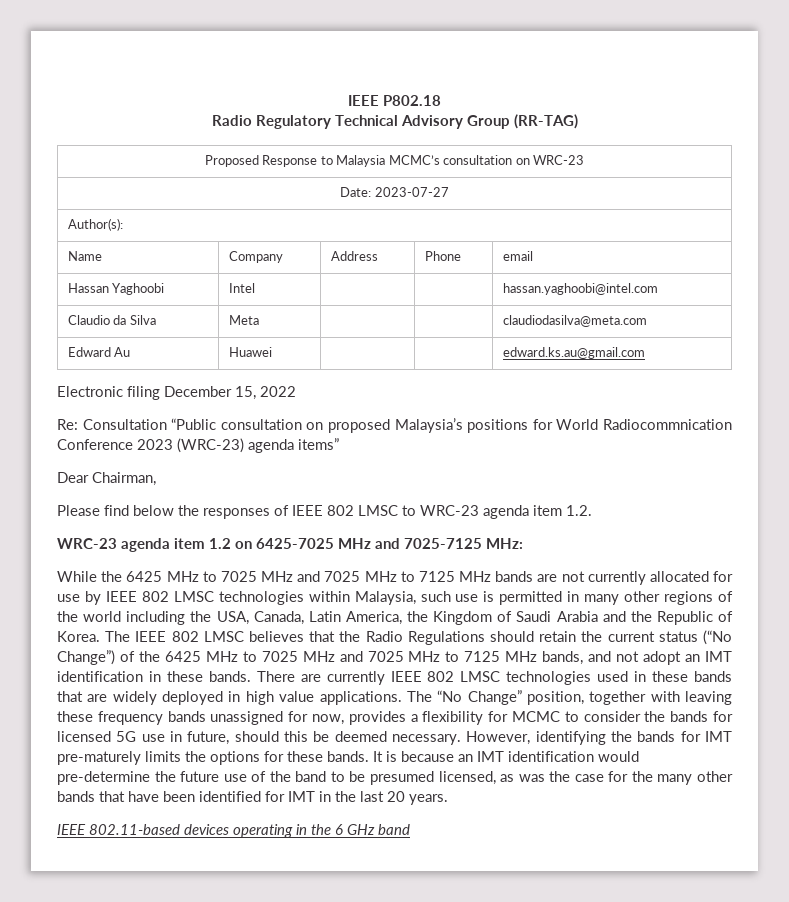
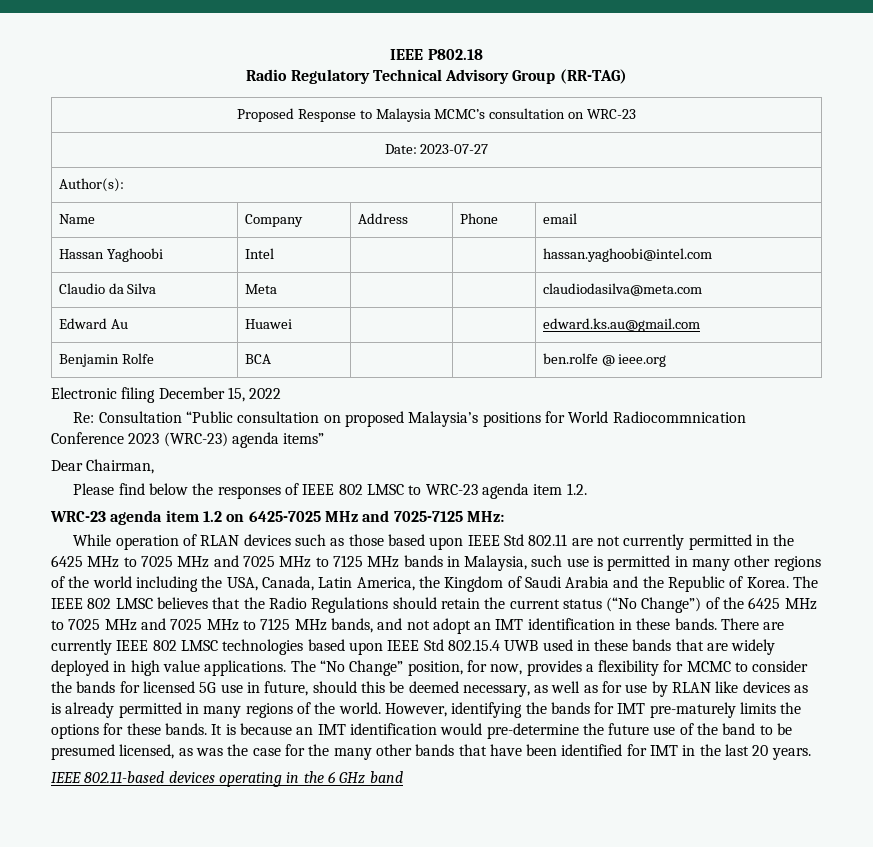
+ Benjamin Rolfe | BCA | | | ben.rolfe @ ieee.org
- While the 6425 MHz to 7025 MHz and 7025 MHz to 7125 MHz bands are not currently allocated for use by IEEE 802 LMSC technologies within Malaysia, such use is permitted in many other regions of the world including the USA, Canada, Latin America, the Kingdom of Saudi Arabia and the Republic of Korea.
+ While operation of RLAN devices such as those based upon IEEE Std 802.11 are not currently permitted in the 6425 MHz to 7025 MHz and 7025 MHz to 7125 MHz bands in Malaysia, such use is permitted in many other regions of the world including the USA, Canada, Latin America, the Kingdom of Saudi Arabia and the Republic of Korea.
- There are currently IEEE 802 LMSC technologies used in these bands that are widely deployed in high value applications.
+ There are currently IEEE 802 LMSC technologies based upon IEEE Std 802.15.4 UWB used in these bands that are widely deployed in high value applications.
- The “No Change” position, together with leaving these frequency bands unassigned for now, provides a flexibility for MCMC to consider the bands for licensed 5G use in future, should this be deemed necessary.
+ The “No Change” position, for now, provides a flexibility for MCMC to consider the bands for licensed 5G use in future, should this be deemed necessary, as well as for use by RLAN like devices as is already permitted in many regions of the world.

